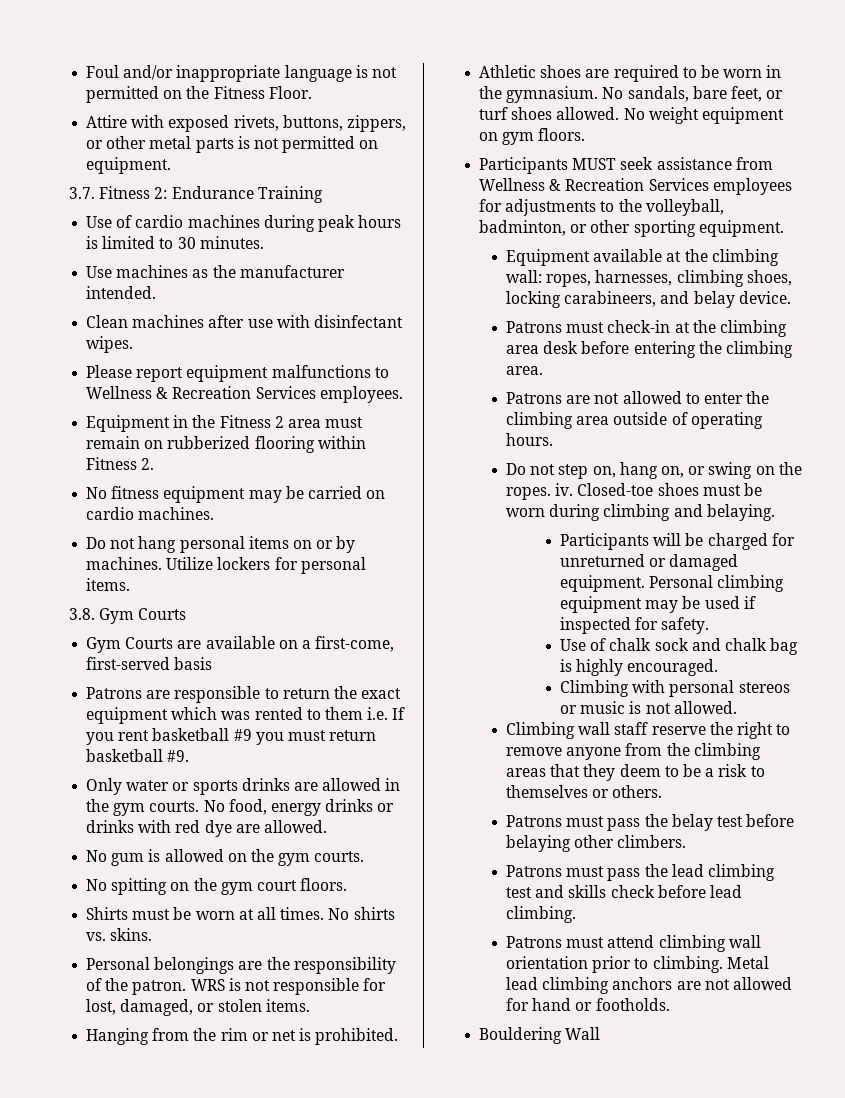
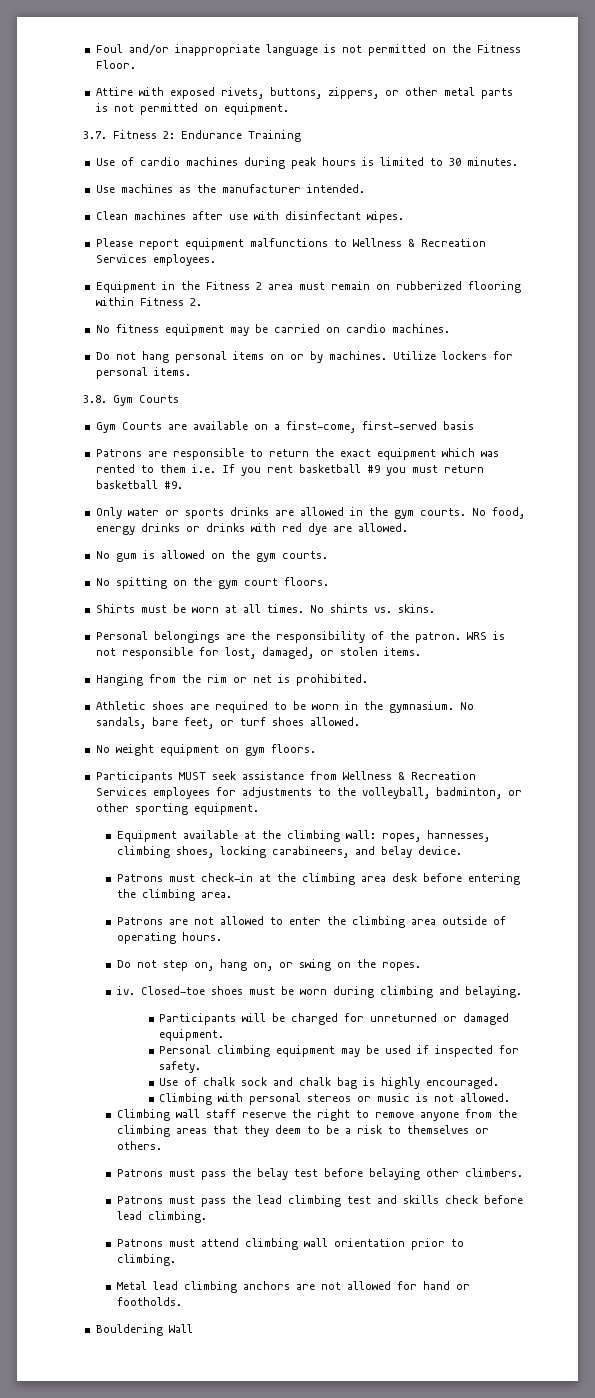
- No sandals, bare feet, or turf shoes allowed. No weight equipment on gym floors.
+ No sandals, bare feet, or turf shoes allowed.
+ No weight equipment on gym floors.
- Do not step on, hang on, or swing on the ropes. iv.
+ Do not step on, hang on, or swing on the ropes.
+ iv.
- Participants will be charged for unreturned or damaged equipment. Personal climbing equipment may be used if inspected for safety.
+ Participants will be charged for unreturned or damaged equipment.
+ Personal climbing equipment may be used if inspected for safety.
- Patrons must attend climbing wall orientation prior to climbing. Metal lead climbing anchors are not allowed for hand or footholds.
+ Patrons must attend climbing wall orientation prior to climbing.
+ Metal lead climbing anchors are not allowed for hand or footholds.

